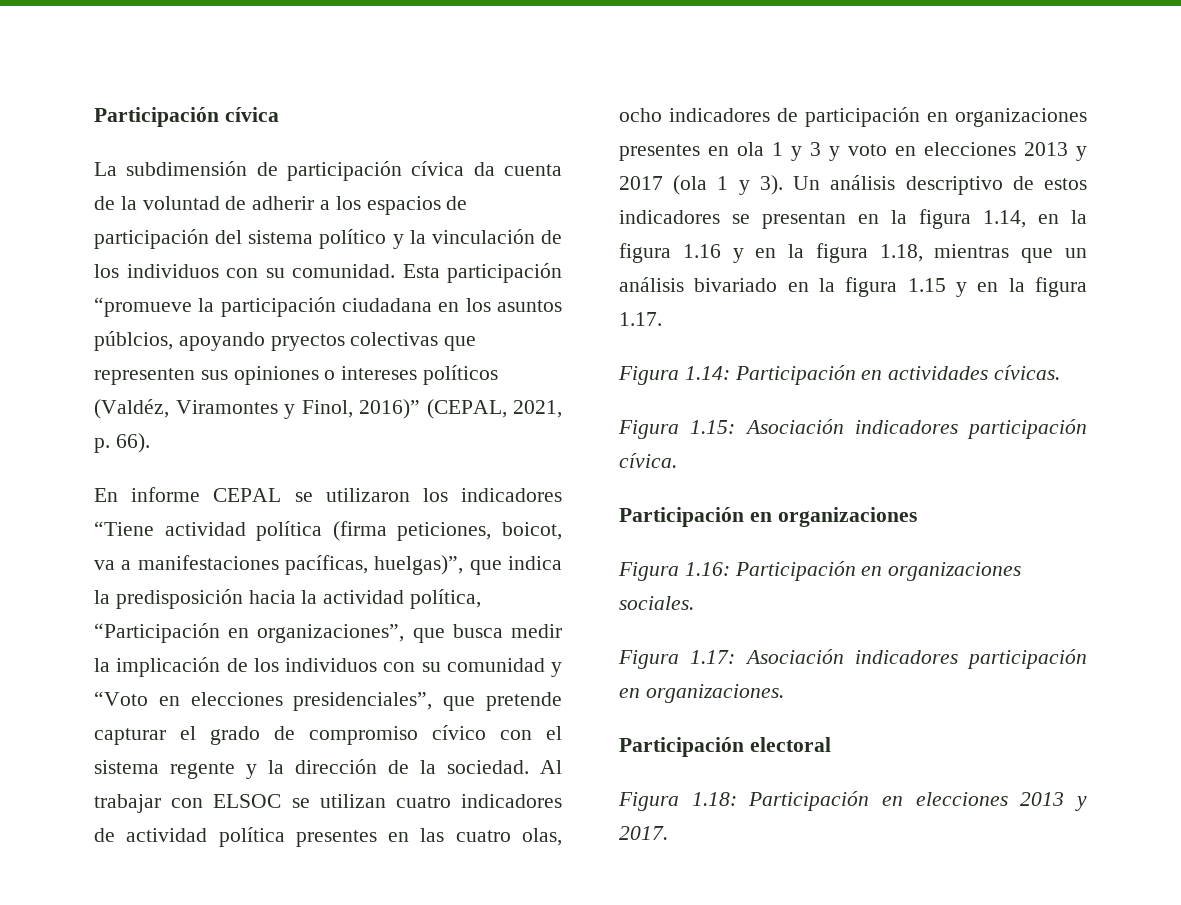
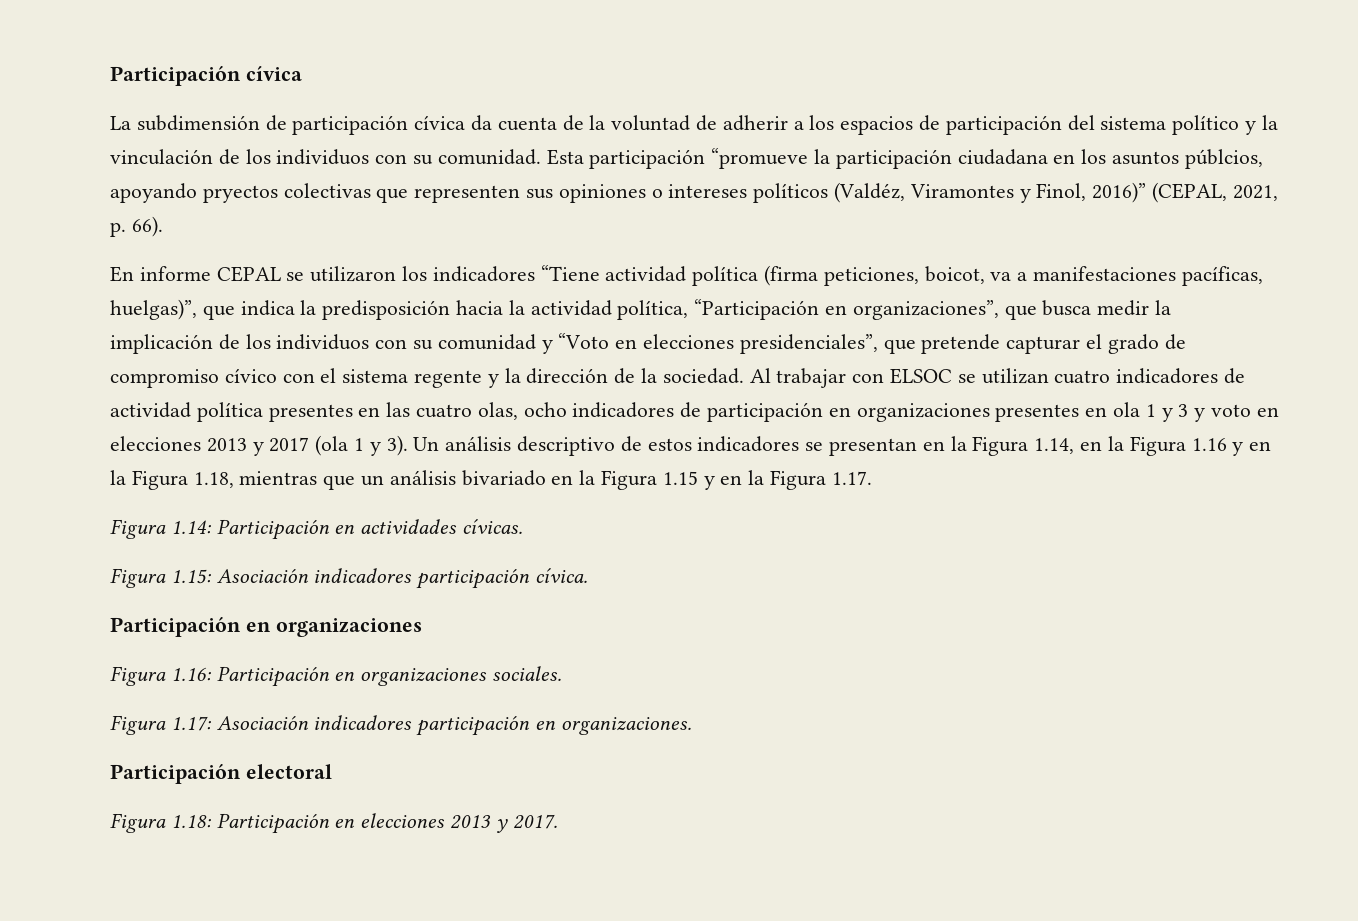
- Un análisis descriptivo de estos indicadores se presentan en la figura 1.14, en la figura 1.16 y en la figura 1.18, mientras que un análisis bivariado en la figura 1.15 y en la figura 1.17.
+ Un análisis descriptivo de estos indicadores se presentan en la Figura 1.14, en la Figura 1.16 y en la Figura 1.18, mientras que un análisis bivariado en la Figura 1.15 y en la Figura 1.17.

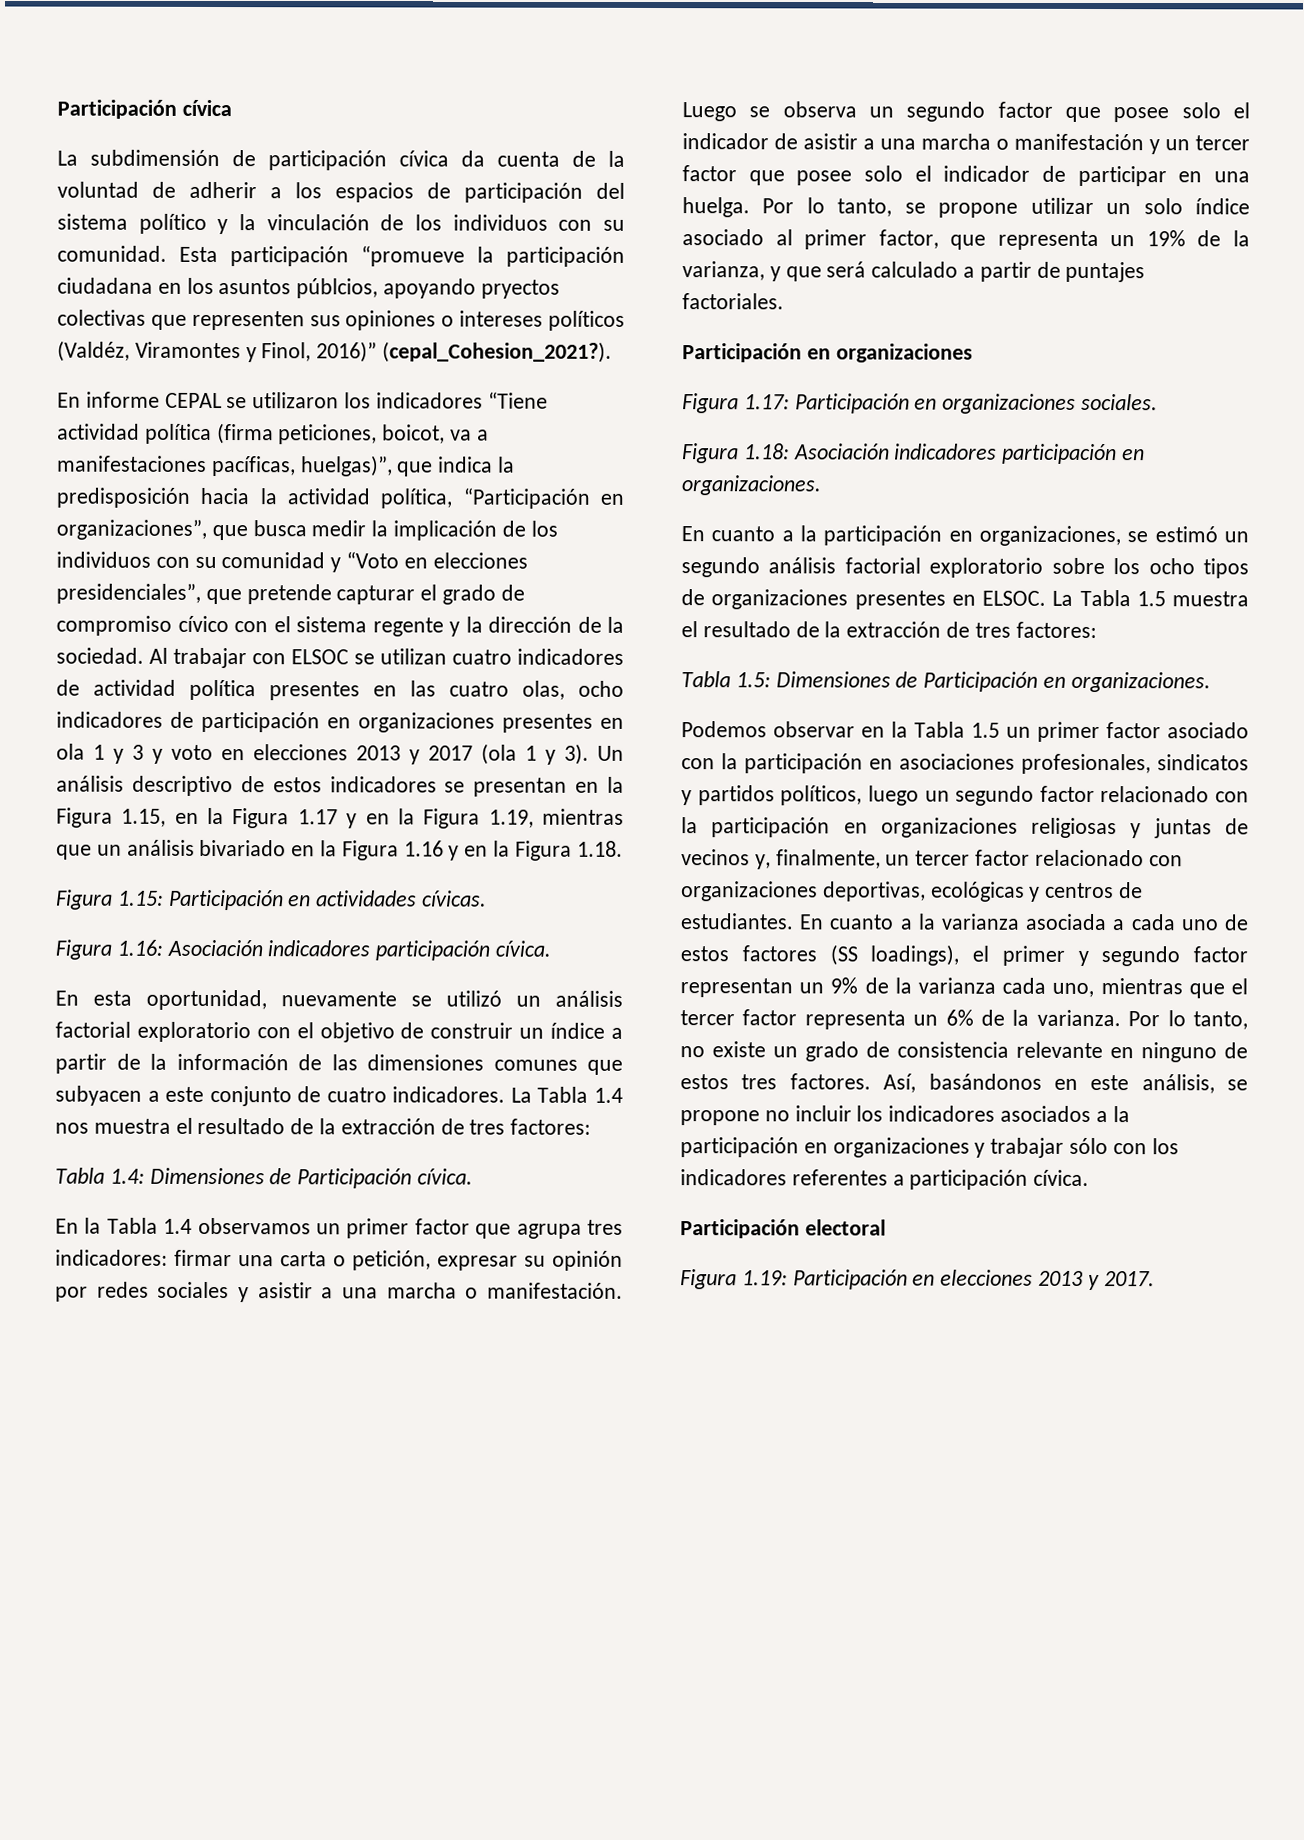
- Esta participación “promueve la participación ciudadana en los asuntos públcios, apoyando pryectos colectivas que representen sus opiniones o intereses políticos (Valdéz, Viramontes y Finol, 2016)” (CEPAL, 2021, p. 66).
+ Esta participación “promueve la participación ciudadana en los asuntos públcios, apoyando pryectos colectivas que representen sus opiniones o intereses políticos (Valdéz, Viramontes y Finol, 2016)” (cepal_Cohesion_2021?).
- Un análisis descriptivo de estos indicadores se presentan en la Figura 1.14, en la Figura 1.16 y en la Figura 1.18, mientras que un análisis bivariado en la Figura 1.15 y en la Figura 1.17.
- Figura 1.14: Participación en actividades cívicas.
+ Un análisis descriptivo de estos indicadores se presentan en la Figura 1.15, en la Figura 1.17 y en la Figura 1.19, mientras que un análisis bivariado en la Figura 1.16 y en la Figura 1.18.
+ Figura 1.15: Participación en actividades cívicas.
- Figura 1.15: Asociación indicadores participación cívica.
+ Figura 1.16: Asociación indicadores participación cívica.
+ En esta oportunidad, nuevamente se utilizó un análisis factorial exploratorio con el objetivo de construir un índice a partir de la información de las dimensiones comunes que subyacen a este conjunto de cuatro indicadores. La Tabla 1.4 nos muestra el resultado de la extracción de tres factores:
+ Tabla 1.4: Dimensiones de Participación cívica.
+ En la Tabla 1.4 observamos un primer factor que agrupa tres indicadores: firmar una carta o petición, expresar su opinión por redes sociales y asistir a una marcha o manifestación. Luego se observa un segundo factor que posee solo el indicador de asistir a una marcha o manifestación y un tercer factor que posee solo el indicador de participar en una huelga. Por lo tanto, se propone utilizar un solo índice asociado al primer factor, que representa un 19% de la varianza, y que será calculado a partir de puntajes factoriales.
- Figura 1.16: Participación en organizaciones sociales.
+ Figura 1.17: Participación en organizaciones sociales.
- Figura 1.17: Asociación indicadores participación en organizaciones.
+ Figura 1.18: Asociación indicadores participación en organizaciones.
+ En cuanto a la participación en organizaciones, se estimó un segundo análisis factorial exploratorio sobre los ocho tipos de organizaciones presentes en ELSOC. La Tabla 1.5 muestra el resultado de la extracción de tres factores:
+ Tabla 1.5: Dimensiones de Participación en organizaciones.
+ Podemos observar en la Tabla 1.5 un primer factor asociado con la participación en asociaciones profesionales, sindicatos y partidos políticos, luego un segundo factor relacionado con la participación en organizaciones religiosas y juntas de vecinos y, finalmente, un tercer factor relacionado con organizaciones deportivas, ecológicas y centros de estudiantes. En cuanto a la varianza asociada a cada uno de estos factores (SS loadings), el primer y segundo factor representan un 9% de la varianza cada uno, mientras que el tercer factor representa un 6% de la varianza. Por lo tanto, no existe un grado de consistencia relevante en ninguno de estos tres factores. Así, basándonos en este análisis, se propone no incluir los indicadores asociados a la participación en organizaciones y trabajar sólo con los indicadores referentes a participación cívica.
- Figura 1.18: Participación en elecciones 2013 y 2017.
+ Figura 1.19: Participación en elecciones 2013 y 2017.

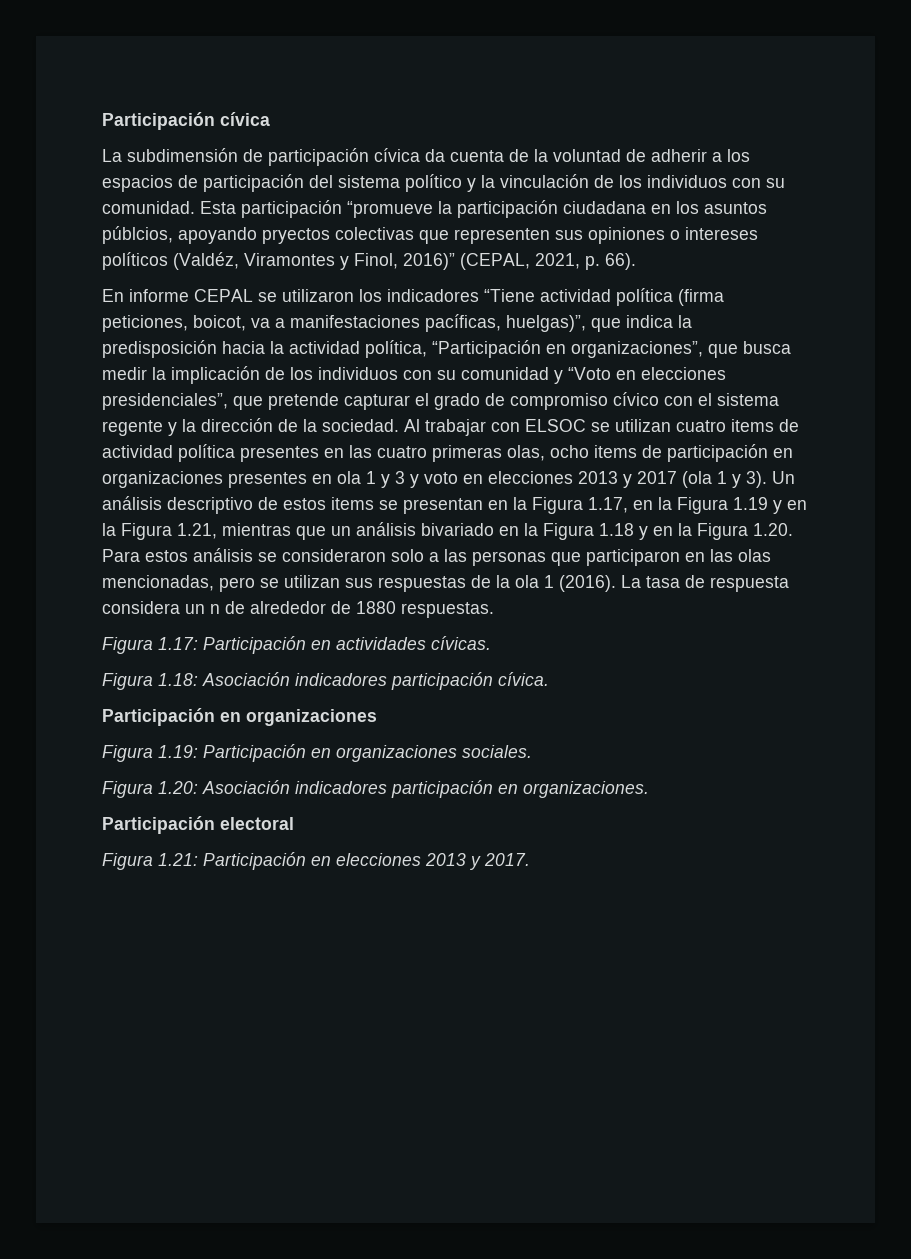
- Esta participación “promueve la participación ciudadana en los asuntos públcios, apoyando pryectos colectivas que representen sus opiniones o intereses políticos (Valdéz, Viramontes y Finol, 2016)” (cepal_Cohesion_2021?).
+ Esta participación “promueve la participación ciudadana en los asuntos públcios, apoyando pryectos colectivas que representen sus opiniones o intereses políticos (Valdéz, Viramontes y Finol, 2016)” (CEPAL, 2021, p. 66).
- Al trabajar con ELSOC se utilizan cuatro indicadores de actividad política presentes en las cuatro olas, ocho indicadores de participación en organizaciones presentes en ola 1 y 3 y voto en elecciones 2013 y 2017 (ola 1 y 3).
+ Al trabajar con ELSOC se utilizan cuatro items de actividad política presentes en las cuatro primeras olas, ocho items de participación en organizaciones presentes en ola 1 y 3 y voto en elecciones 2013 y 2017 (ola 1 y 3).
- Un análisis descriptivo de estos indicadores se presentan en la Figura 1.15, en la Figura 1.17 y en la Figura 1.19, mientras que un análisis bivariado en la Figura 1.16 y en la Figura 1.18.
- Figura 1.15: Participación en actividades cívicas.
+ Un análisis descriptivo de estos items se presentan en la Figura 1.17, en la Figura 1.19 y en la Figura 1.21, mientras que un análisis bivariado en la Figura 1.18 y en la Figura 1.20. Para estos análisis se consideraron solo a las personas que participaron en las olas mencionadas, pero se utilizan sus respuestas de la ola 1 (2016). La tasa de respuesta considera un n de alrededor de 1880 respuestas.
+ Figura 1.17: Participación en actividades cívicas.
- Figura 1.16: Asociación indicadores participación cívica.
+ Figura 1.18: Asociación indicadores participación cívica.
- En esta oportunidad, nuevamente se utilizó un análisis factorial exploratorio con el objetivo de construir un índice a partir de la información de las dimensiones comunes que subyacen a este conjunto de cuatro indicadores. La Tabla 1.4 nos muestra el resultado de la extracción de tres factores:
- Tabla 1.4: Dimensiones de Participación cívica.
- En la Tabla 1.4 observamos un primer factor que agrupa tres indicadores: firmar una carta o petición, expresar su opinión por redes sociales y asistir a una marcha o manifestación. Luego se observa un segundo factor que posee solo el indicador de asistir a una marcha o manifestación y un tercer factor que posee solo el indicador de participar en una huelga. Por lo tanto, se propone utilizar un solo índice asociado al primer factor, que representa un 19% de la varianza, y que será calculado a partir de puntajes factoriales.
- Figura 1.17: Participación en organizaciones sociales.
+ Figura 1.19: Participación en organizaciones sociales.
- Figura 1.18: Asociación indicadores participación en organizaciones.
+ Figura 1.20: Asociación indicadores participación en organizaciones.
- En cuanto a la participación en organizaciones, se estimó un segundo análisis factorial exploratorio sobre los ocho tipos de organizaciones presentes en ELSOC. La Tabla 1.5 muestra el resultado de la extracción de tres factores:
- Tabla 1.5: Dimensiones de Participación en organizaciones.
- Podemos observar en la Tabla 1.5 un primer factor asociado con la participación en asociaciones profesionales, sindicatos y partidos políticos, luego un segundo factor relacionado con la participación en organizaciones religiosas y juntas de vecinos y, finalmente, un tercer factor relacionado con organizaciones deportivas, ecológicas y centros de estudiantes. En cuanto a la varianza asociada a cada uno de estos factores (SS loadings), el primer y segundo factor representan un 9% de la varianza cada uno, mientras que el tercer factor representa un 6% de la varianza. Por lo tanto, no existe un grado de consistencia relevante en ninguno de estos tres factores. Así, basándonos en este análisis, se propone no incluir los indicadores asociados a la participación en organizaciones y trabajar sólo con los indicadores referentes a participación cívica.
- Figura 1.19: Participación en elecciones 2013 y 2017.
+ Figura 1.21: Participación en elecciones 2013 y 2017.

